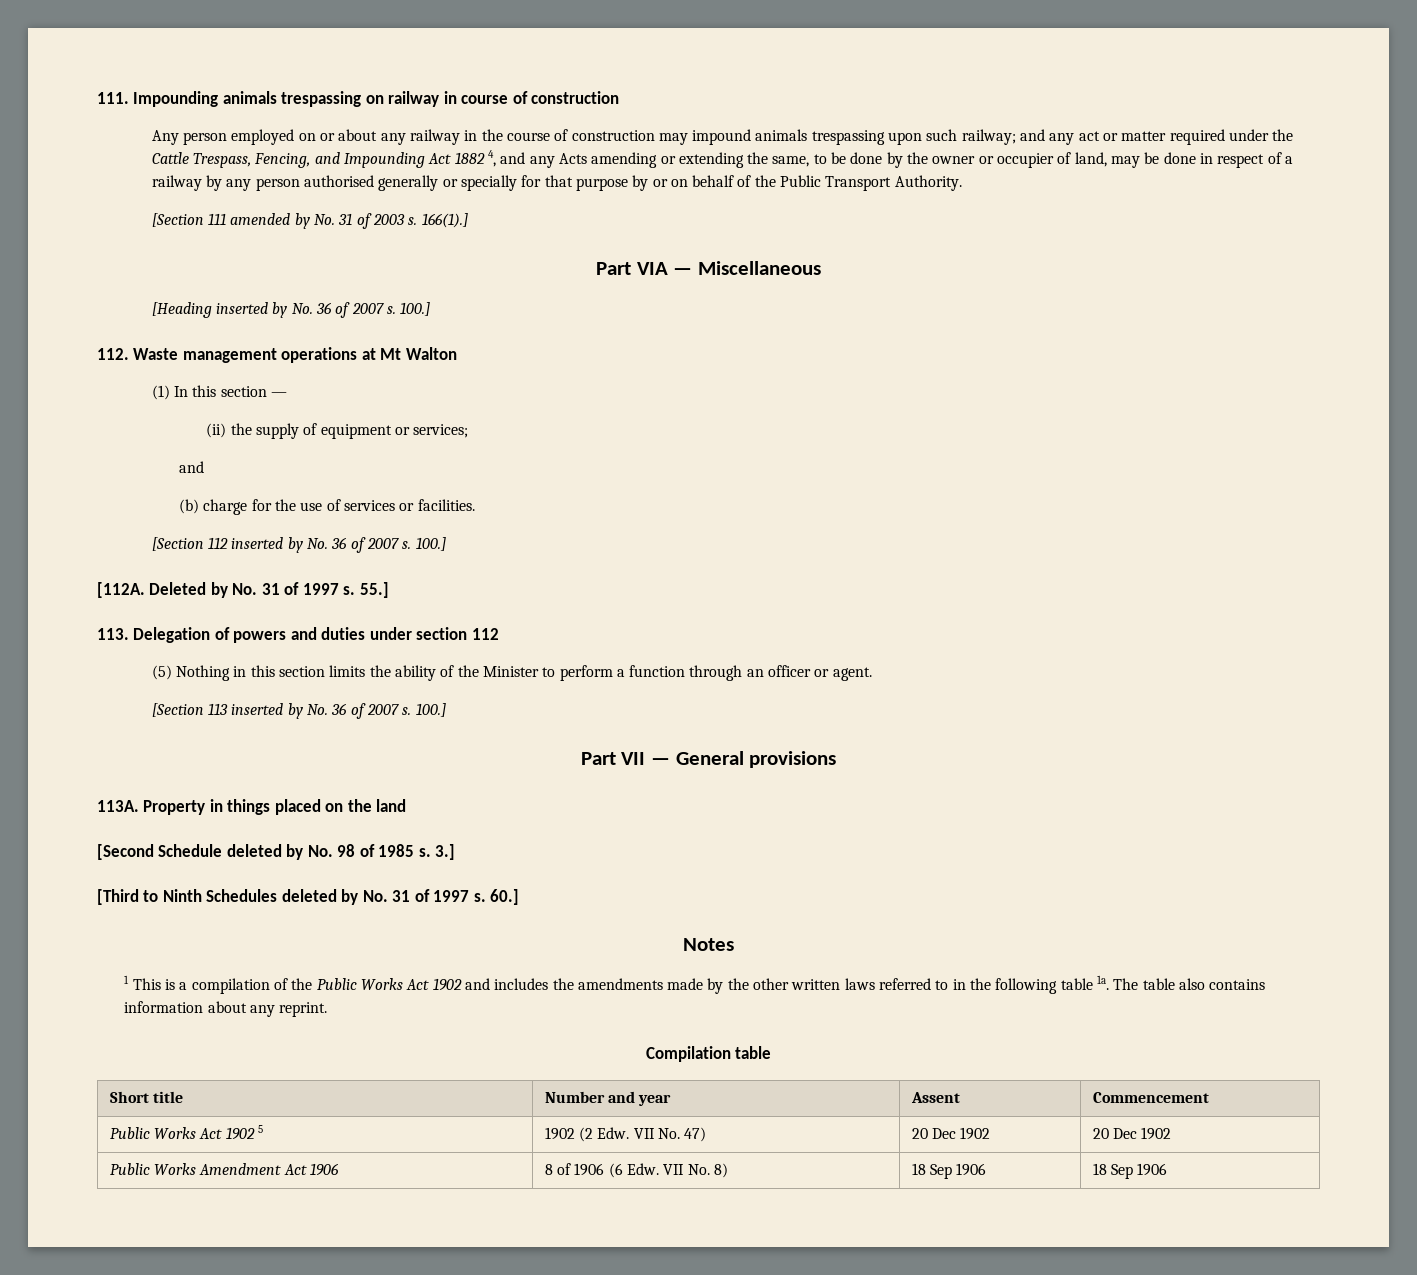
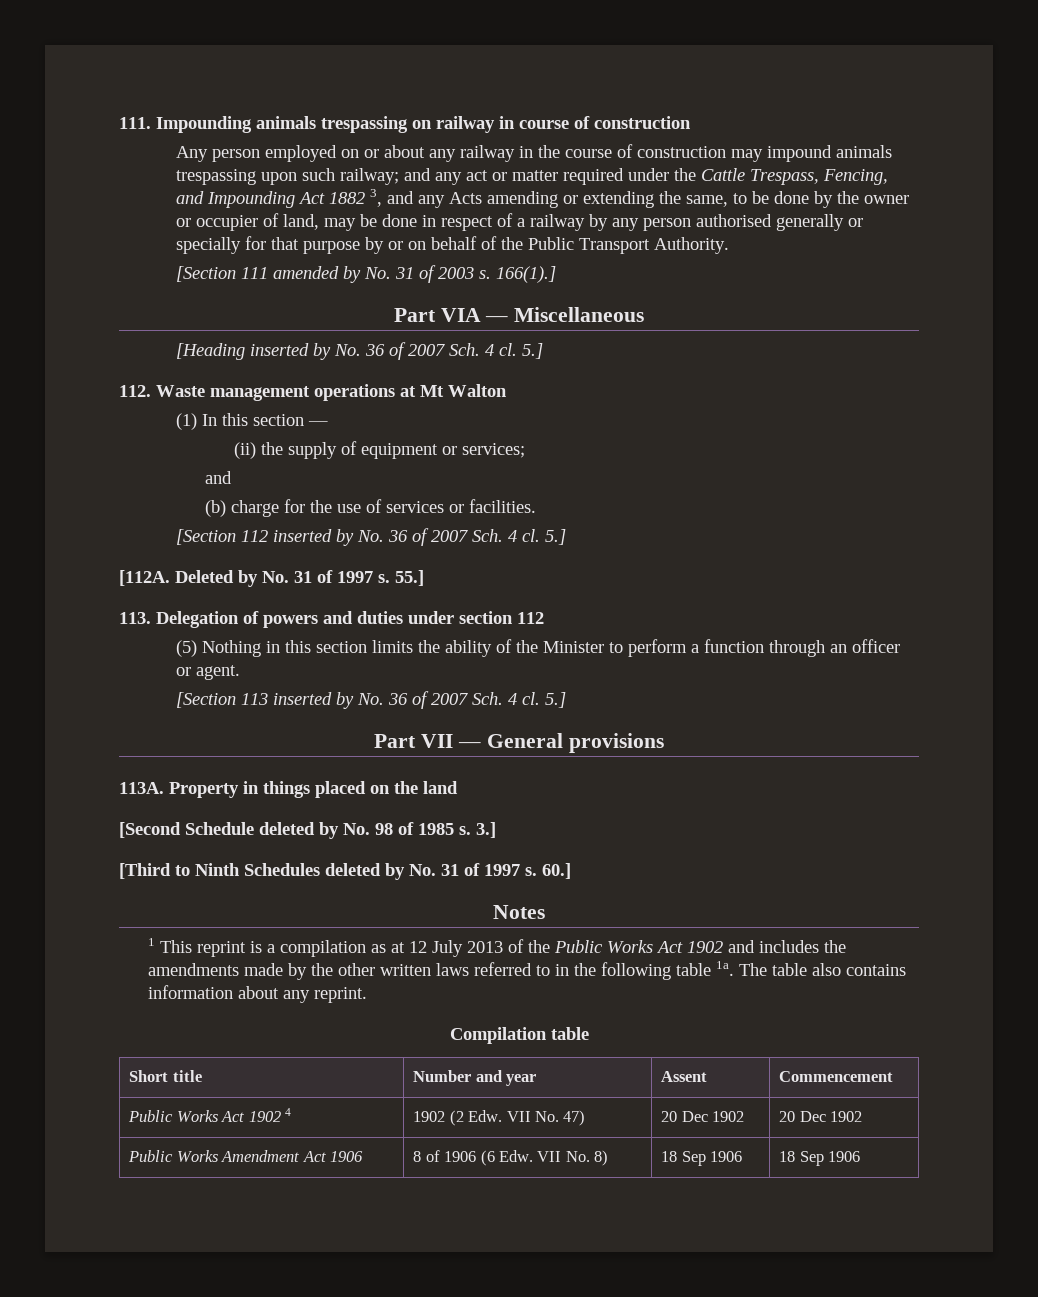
- and any act or matter required under the Cattle Trespass, Fencing, and Impounding Act 1882 4, and any Acts amending or extending the same, to be done by the owner or occupier of land, may be done in respect of a railway by any person authorised generally or specially for that purpose by or on behalf of the Public Transport Authority.
+ and any act or matter required under the Cattle Trespass, Fencing, and Impounding Act 1882 3, and any Acts amending or extending the same, to be done by the owner or occupier of land, may be done in respect of a railway by any person authorised generally or specially for that purpose by or on behalf of the Public Transport Authority.
- [Heading inserted by No. 36 of 2007 s. 100.]
+ [Heading inserted by No. 36 of 2007 Sch. 4 cl. 5.]
- [Section 112 inserted by No. 36 of 2007 s. 100.]
+ [Section 112 inserted by No. 36 of 2007 Sch. 4 cl. 5.]
- [Section 113 inserted by No. 36 of 2007 s. 100.]
+ [Section 113 inserted by No. 36 of 2007 Sch. 4 cl. 5.]
- 1 This is a compilation of the Public Works Act 1902 and includes the amendments made by the other written laws referred to in the following table 1a.
+ 1 This reprint is a compilation as at 12 July 2013 of the Public Works Act 1902 and includes the amendments made by the other written laws referred to in the following table 1a.
- Public Works Act 1902 5 | 1902 (2 Edw. VII No. 47) | 20 Dec 1902 | 20 Dec 1902
+ Public Works Act 1902 4 | 1902 (2 Edw. VII No. 47) | 20 Dec 1902 | 20 Dec 1902

